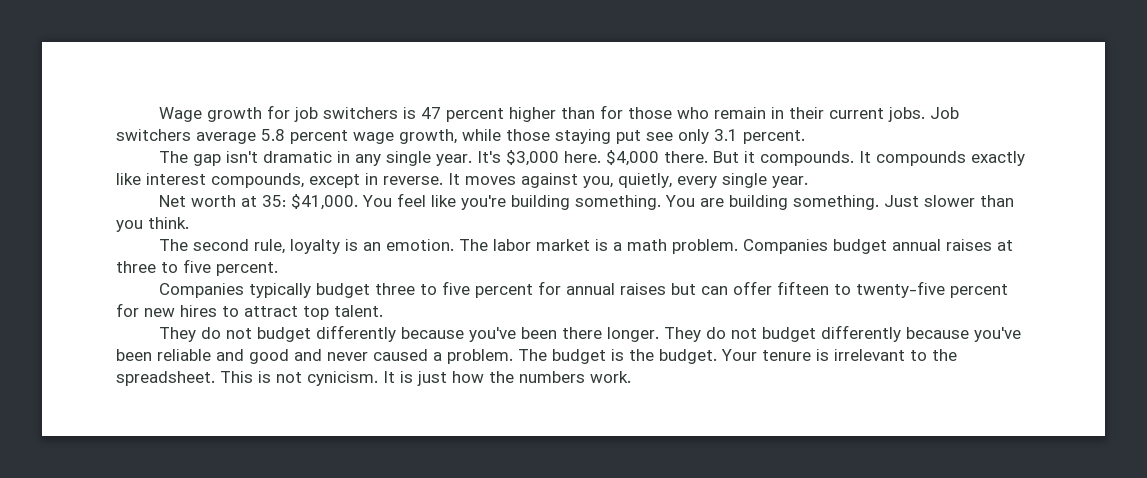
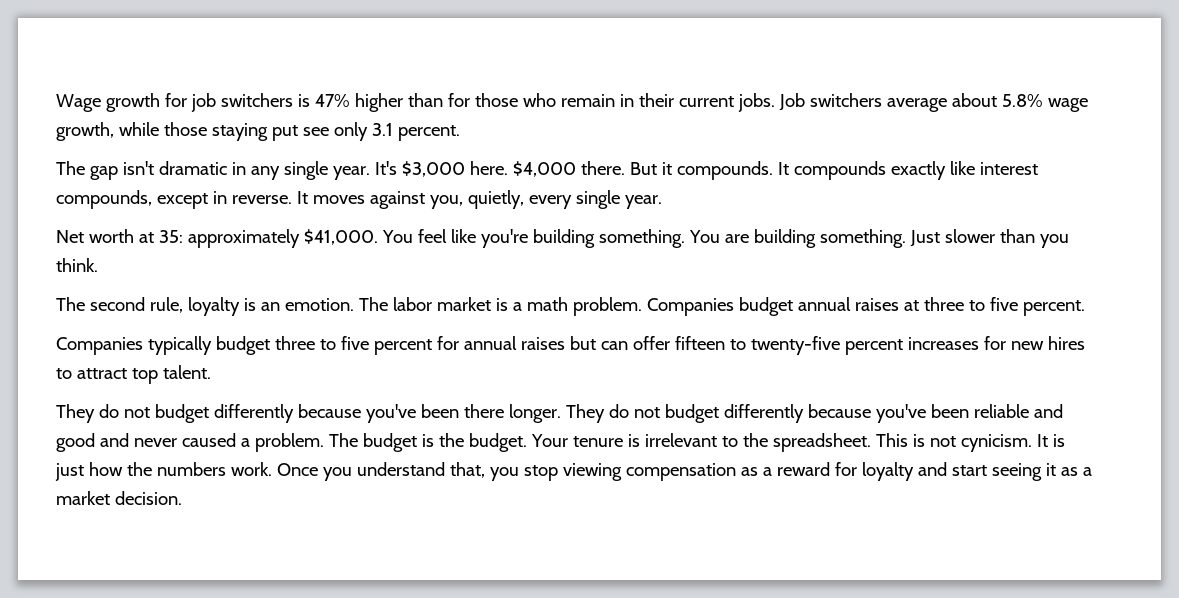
- Wage growth for job switchers is 47 percent higher than for those who remain in their current jobs.
+ Wage growth for job switchers is 47% higher than for those who remain in their current jobs.
- Job switchers average 5.8 percent wage growth, while those staying put see only 3.1 percent.
+ Job switchers average about 5.8% wage growth, while those staying put see only 3.1 percent.
- Net worth at 35: $41,000.
+ Net worth at 35: approximately $41,000.
- Companies typically budget three to five percent for annual raises but can offer fifteen to twenty-five percent for new hires to attract top talent.
+ Companies typically budget three to five percent for annual raises but can offer fifteen to twenty-five percent increases for new hires to attract top talent.
+ Once you understand that, you stop viewing compensation as a reward for loyalty and start seeing it as a market decision.

